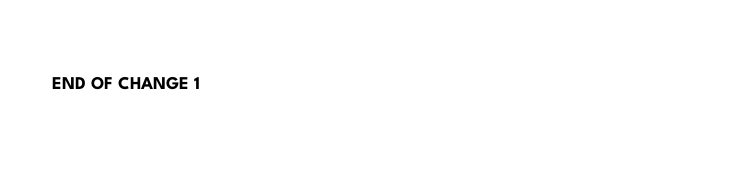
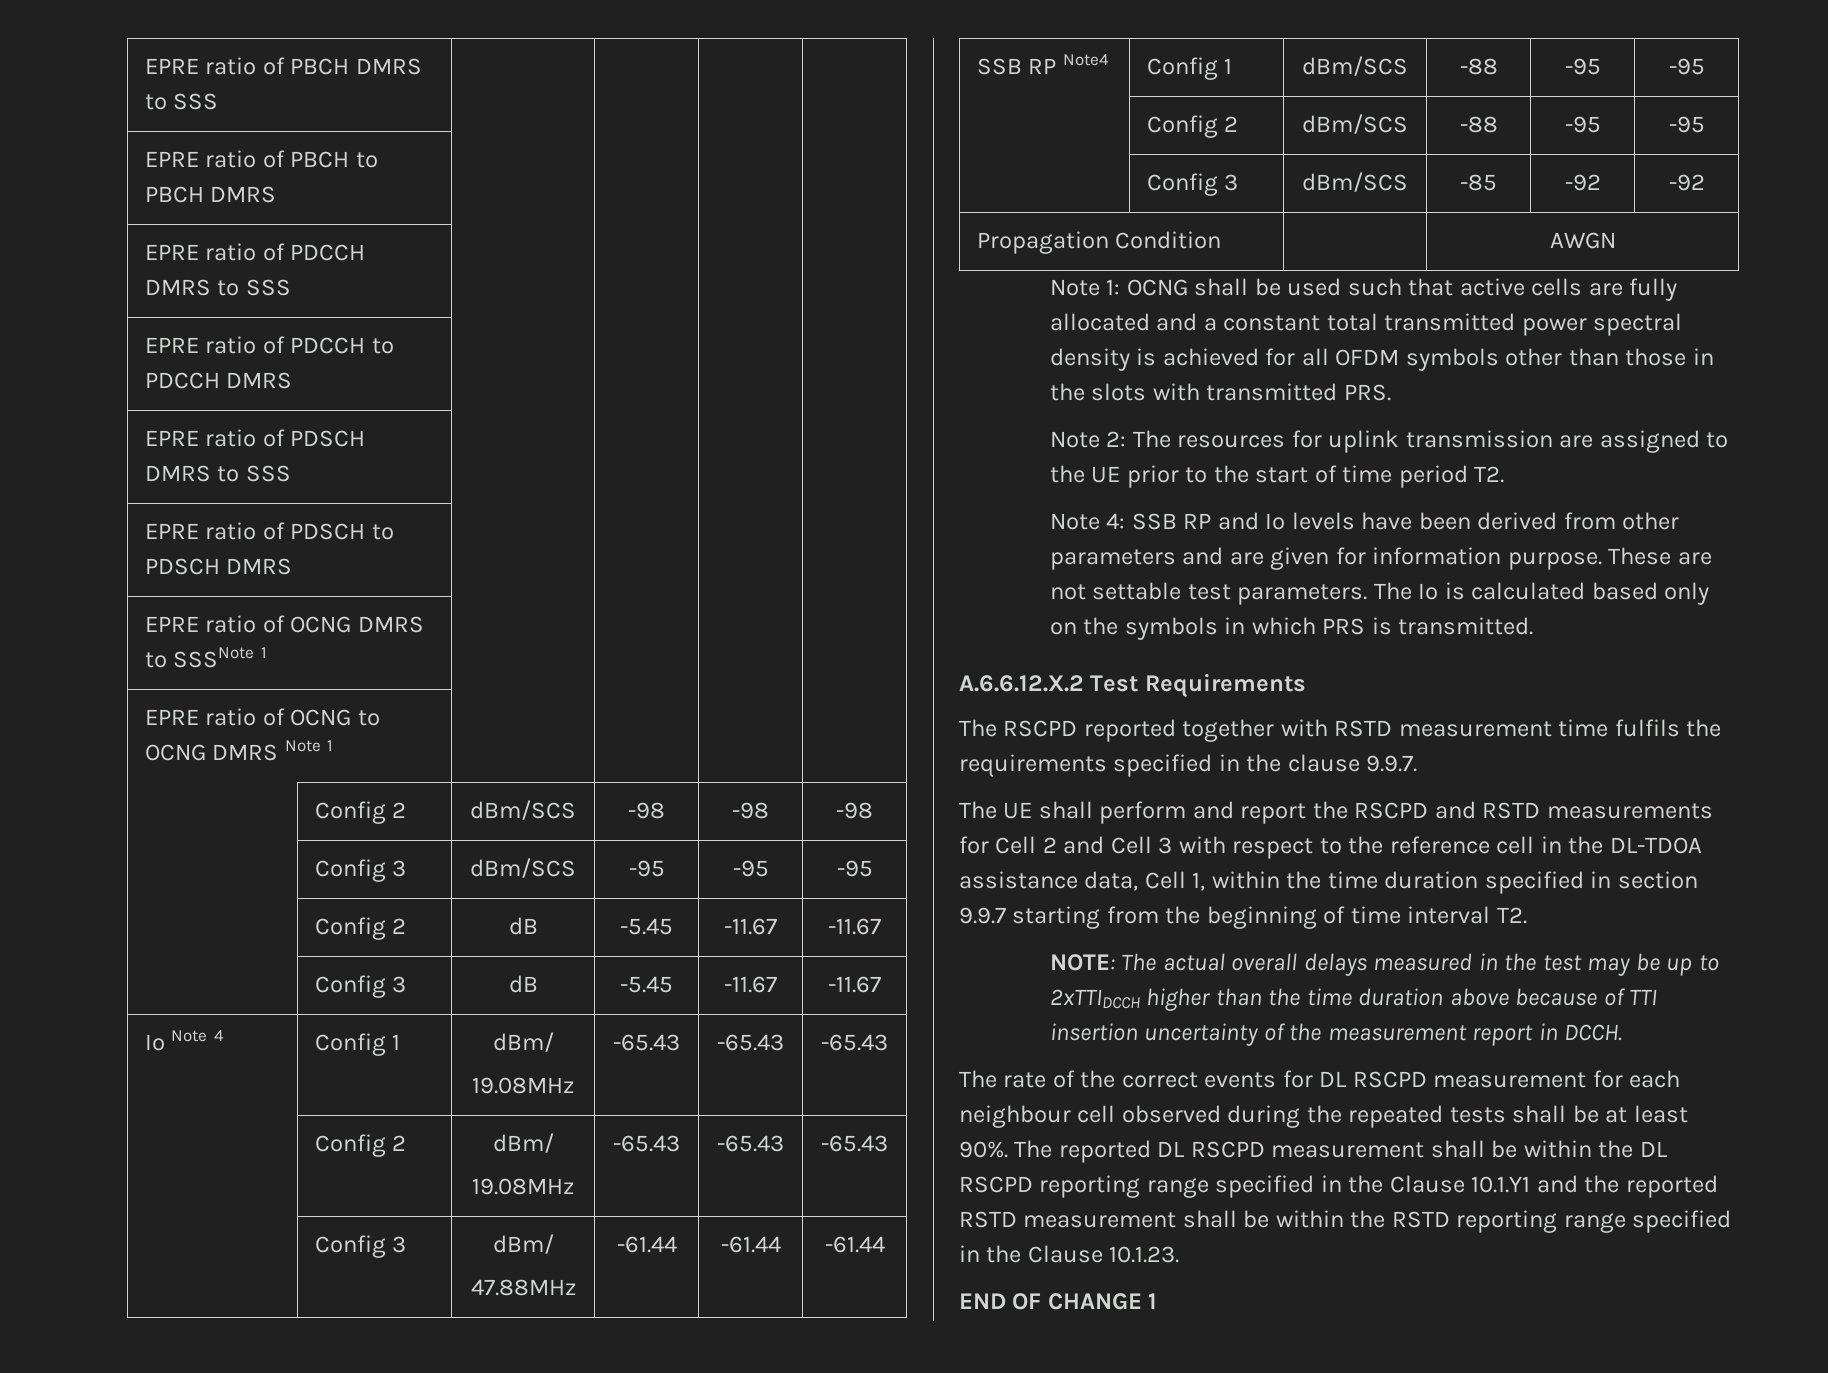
+ EPRE ratio of PBCH DMRS to SSS | | | |
+ EPRE ratio of PBCH to PBCH DMRS | | | |
+ EPRE ratio of PDCCH DMRS to SSS | | | |
+ EPRE ratio of PDCCH to PDCCH DMRS | | | |
+ EPRE ratio of PDSCH DMRS to SSS | | | |
+ EPRE ratio of PDSCH to PDSCH DMRS | | | |
+ EPRE ratio of OCNG DMRS to SSSNote 1 | | | |
+ EPRE ratio of OCNG to OCNG DMRS Note 1 | | | |
+ | Config 2 | dBm/SCS | -98 | -98 | -98
+ | Config 3 | dBm/SCS | -95 | -95 | -95
+ | Config 2 | dB | -5.45 | -11.67 | -11.67
+ | Config 3 | dB | -5.45 | -11.67 | -11.67
+ Io Note 4 | Config 1 | dBm/
+ 19.08MHz | -65.43 | -65.43 | -65.43
+ | Config 2 | dBm/
+ 19.08MHz | -65.43 | -65.43 | -65.43
+ | Config 3 | dBm/
+ 47.88MHz | -61.44 | -61.44 | -61.44
+ SSB RP Note4 | Config 1 | dBm/SCS | -88 | -95 | -95
+ | Config 2 | dBm/SCS | -88 | -95 | -95
+ | Config 3 | dBm/SCS | -85 | -92 | -92
+ Propagation Condition | | AWGN
+ Note 1: OCNG shall be used such that active cells are fully allocated and a constant total transmitted power spectral density is achieved for all OFDM symbols other than those in the slots with transmitted PRS.
+ Note 2: The resources for uplink transmission are assigned to the UE prior to the start of time period T2.
+ Note 4: SSB RP and Io levels have been derived from other parameters and are given for information purpose. These are not settable test parameters. The Io is calculated based only on the symbols in which PRS is transmitted.
+ A.6.6.12.X.2 Test Requirements
+ The RSCPD reported together with RSTD measurement time fulfils the requirements specified in the clause 9.9.7.
+ The UE shall perform and report the RSCPD and RSTD measurements for Cell 2 and Cell 3 with respect to the reference cell in the DL-TDOA assistance data, Cell 1, within the time duration specified in section 9.9.7 starting from the beginning of time interval T2.
+ NOTE: The actual overall delays measured in the test may be up to 2xTTIDCCH higher than the time duration above because of TTI insertion uncertainty of the measurement report in DCCH.
+ The rate of the correct events for DL RSCPD measurement for each neighbour cell observed during the repeated tests shall be at least 90%. The reported DL RSCPD measurement shall be within the DL RSCPD reporting range specified in the Clause 10.1.Y1 and the reported RSTD measurement shall be within the RSTD reporting range specified in the Clause 10.1.23.

